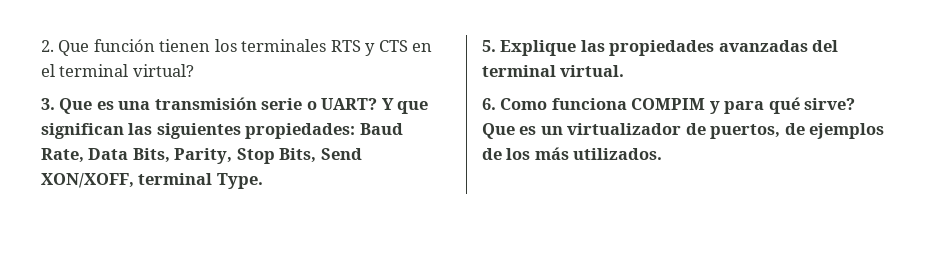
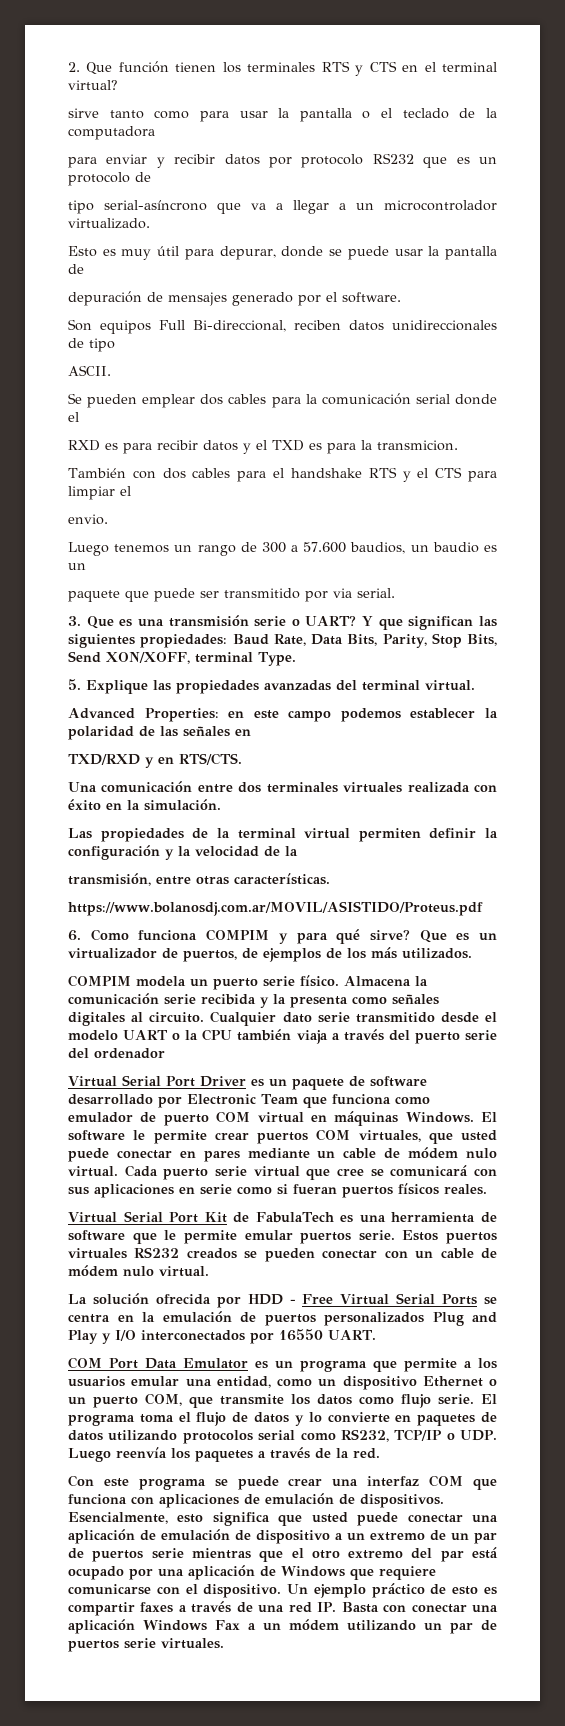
+ sirve tanto como para usar la pantalla o el teclado de la computadora
+ para enviar y recibir datos por protocolo RS232 que es un protocolo de
+ tipo serial-asíncrono que va a llegar a un microcontrolador virtualizado.
+ Esto es muy útil para depurar, donde se puede usar la pantalla de
+ depuración de mensajes generado por el software.
+ Son equipos Full Bi-direccional, reciben datos unidireccionales de tipo
+ ASCII.
+ Se pueden emplear dos cables para la comunicación serial donde el
+ RXD es para recibir datos y el TXD es para la transmicion.
+ También con dos cables para el handshake RTS y el CTS para limpiar el
+ envio.
+ Luego tenemos un rango de 300 a 57.600 baudios, un baudio es un
+ paquete que puede ser transmitido por via serial.
+ Advanced Properties: en este campo podemos establecer la polaridad de las señales en
+ TXD/RXD y en RTS/CTS.
+ Una comunicación entre dos terminales virtuales realizada con éxito en la simulación.
+ Las propiedades de la terminal virtual permiten definir la configuración y la velocidad de la
+ transmisión, entre otras características.
+ https://www.bolanosdj.com.ar/MOVIL/ASISTIDO/Proteus.pdf
+ COMPIM modela un puerto serie físico. Almacena la comunicación serie recibida y la presenta como señales digitales al circuito. Cualquier dato serie transmitido desde el modelo UART o la CPU también viaja a través del puerto serie del ordenador
+ Virtual Serial Port Driver es un paquete de software desarrollado por Electronic Team que funciona como emulador de puerto COM virtual en máquinas Windows. El software le permite crear puertos COM virtuales, que usted puede conectar en pares mediante un cable de módem nulo virtual. Cada puerto serie virtual que cree se comunicará con sus aplicaciones en serie como si fueran puertos físicos reales.
+ Virtual Serial Port Kit de FabulaTech es una herramienta de software que le permite emular puertos serie. Estos puertos virtuales RS232 creados se pueden conectar con un cable de módem nulo virtual.
+ La solución ofrecida por HDD - Free Virtual Serial Ports se centra en la emulación de puertos personalizados Plug and Play y I/O interconectados por 16550 UART.
+ COM Port Data Emulator es un programa que permite a los usuarios emular una entidad, como un dispositivo Ethernet o un puerto COM, que transmite los datos como flujo serie. El programa toma el flujo de datos y lo convierte en paquetes de datos utilizando protocolos serial como RS232, TCP/IP o UDP. Luego reenvía los paquetes a través de la red.
+ Con este programa se puede crear una interfaz COM que funciona con aplicaciones de emulación de dispositivos. Esencialmente, esto significa que usted puede conectar una aplicación de emulación de dispositivo a un extremo de un par de puertos serie mientras que el otro extremo del par está ocupado por una aplicación de Windows que requiere comunicarse con el dispositivo. Un ejemplo práctico de esto es compartir faxes a través de una red IP. Basta con conectar una aplicación Windows Fax a un módem utilizando un par de puertos serie virtuales.

